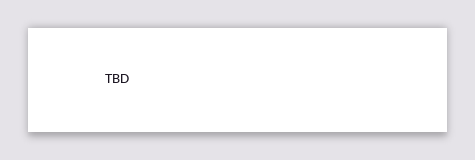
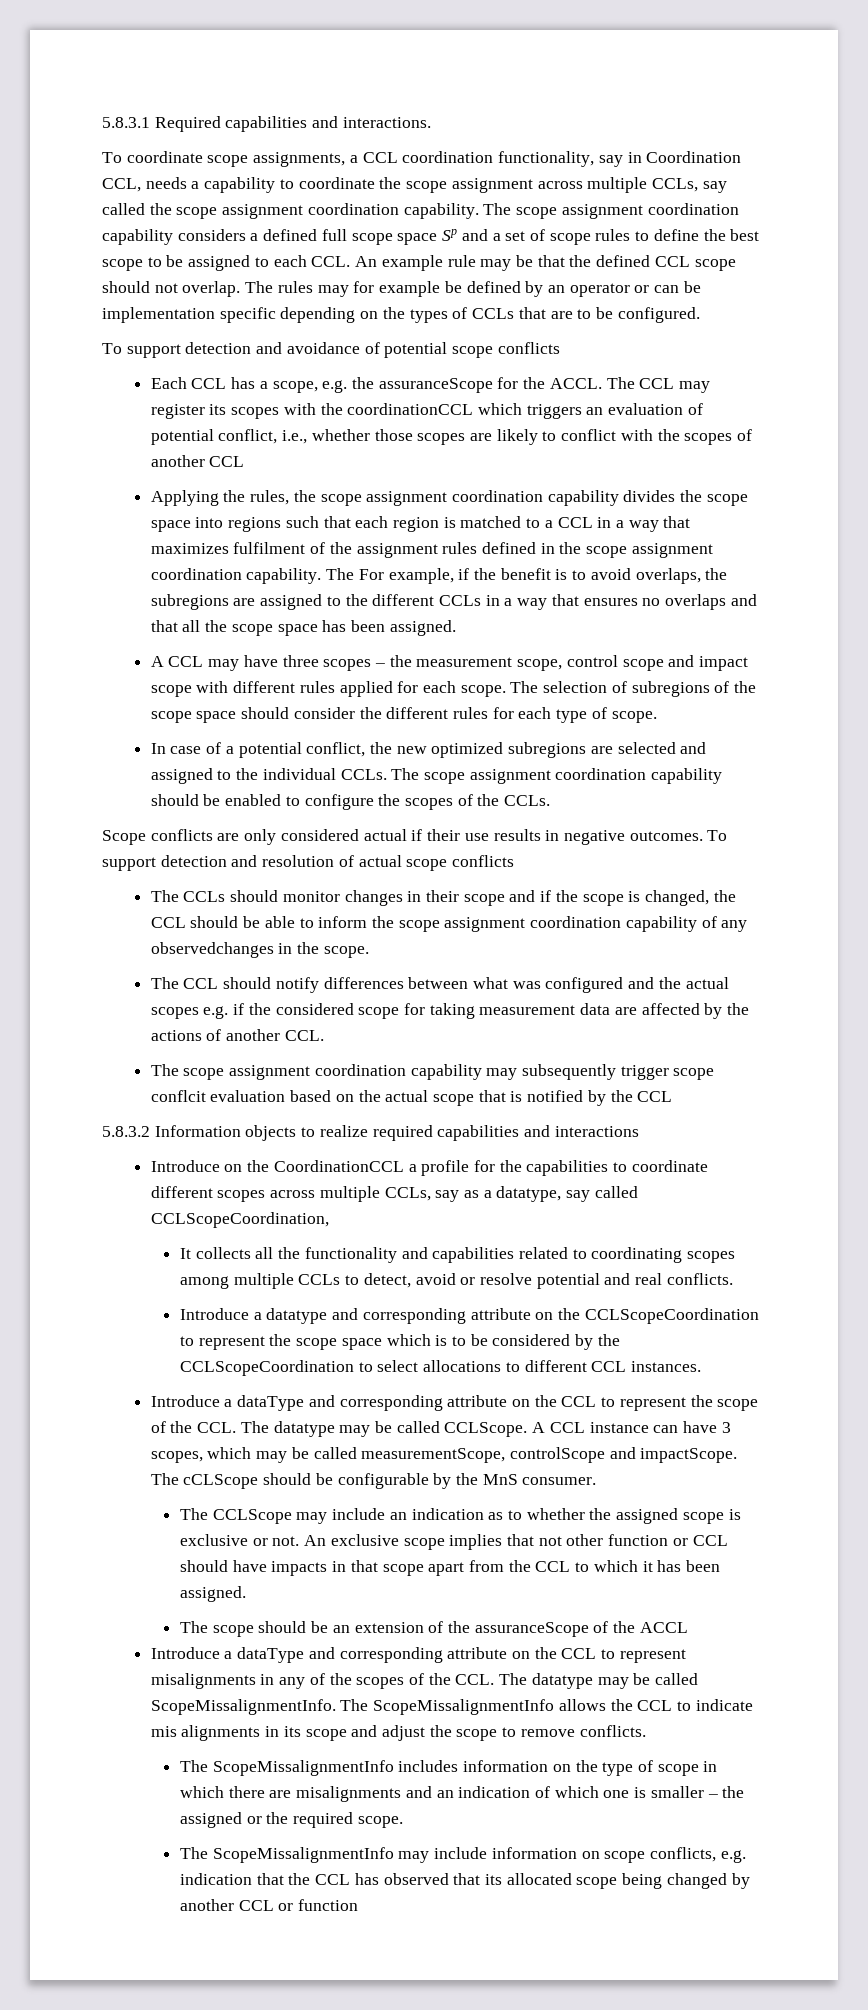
- TBD
+ 5.8.3.1 Required capabilities and interactions.
+ To coordinate scope assignments, a CCL coordination functionality, say in Coordination CCL, needs a capability to coordinate the scope assignment across multiple CCLs, say called the scope assignment coordination capability. The scope assignment coordination capability considers a defined full scope space Sp and a set of scope rules to define the best scope to be assigned to each CCL. An example rule may be that the defined CCL scope should not overlap. The rules may for example be defined by an operator or can be implementation specific depending on the types of CCLs that are to be configured.
+ To support detection and avoidance of potential scope conflicts
+ Each CCL has a scope, e.g. the assuranceScope for the ACCL. The CCL may register its scopes with the coordinationCCL which triggers an evaluation of potential conflict, i.e., whether those scopes are likely to conflict with the scopes of another CCL
+ Applying the rules, the scope assignment coordination capability divides the scope space into regions such that each region is matched to a CCL in a way that maximizes fulfilment of the assignment rules defined in the scope assignment coordination capability. The For example, if the benefit is to avoid overlaps, the subregions are assigned to the different CCLs in a way that ensures no overlaps and that all the scope space has been assigned.
+ A CCL may have three scopes – the measurement scope, control scope and impact scope with different rules applied for each scope. The selection of subregions of the scope space should consider the different rules for each type of scope.
+ In case of a potential conflict, the new optimized subregions are selected and assigned to the individual CCLs. The scope assignment coordination capability should be enabled to configure the scopes of the CCLs.
+ Scope conflicts are only considered actual if their use results in negative outcomes. To support detection and resolution of actual scope conflicts
+ The CCLs should monitor changes in their scope and if the scope is changed, the CCL should be able to inform the scope assignment coordination capability of any observedchanges in the scope.
+ The CCL should notify differences between what was configured and the actual scopes e.g. if the considered scope for taking measurement data are affected by the actions of another CCL.
+ The scope assignment coordination capability may subsequently trigger scope conflcit evaluation based on the actual scope that is notified by the CCL
+ 5.8.3.2 Information objects to realize required capabilities and interactions
+ Introduce on the CoordinationCCL a profile for the capabilities to coordinate different scopes across multiple CCLs, say as a datatype, say called CCLScopeCoordination,
+ It collects all the functionality and capabilities related to coordinating scopes among multiple CCLs to detect, avoid or resolve potential and real conflicts.
+ Introduce a datatype and corresponding attribute on the CCLScopeCoordination to represent the scope space which is to be considered by the CCLScopeCoordination to select allocations to different CCL instances.
+ Introduce a dataType and corresponding attribute on the CCL to represent the scope of the CCL. The datatype may be called CCLScope. A CCL instance can have 3 scopes, which may be called measurementScope, controlScope and impactScope. The cCLScope should be configurable by the MnS consumer.
+ The CCLScope may include an indication as to whether the assigned scope is exclusive or not. An exclusive scope implies that not other function or CCL should have impacts in that scope apart from the CCL to which it has been assigned.
+ The scope should be an extension of the assuranceScope of the ACCL
+ Introduce a dataType and corresponding attribute on the CCL to represent misalignments in any of the scopes of the CCL. The datatype may be called ScopeMissalignmentInfo. The ScopeMissalignmentInfo allows the CCL to indicate mis alignments in its scope and adjust the scope to remove conflicts.
+ The ScopeMissalignmentInfo includes information on the type of scope in which there are misalignments and an indication of which one is smaller – the assigned or the required scope.
+ The ScopeMissalignmentInfo may include information on scope conflicts, e.g. indication that the CCL has observed that its allocated scope being changed by another CCL or function

